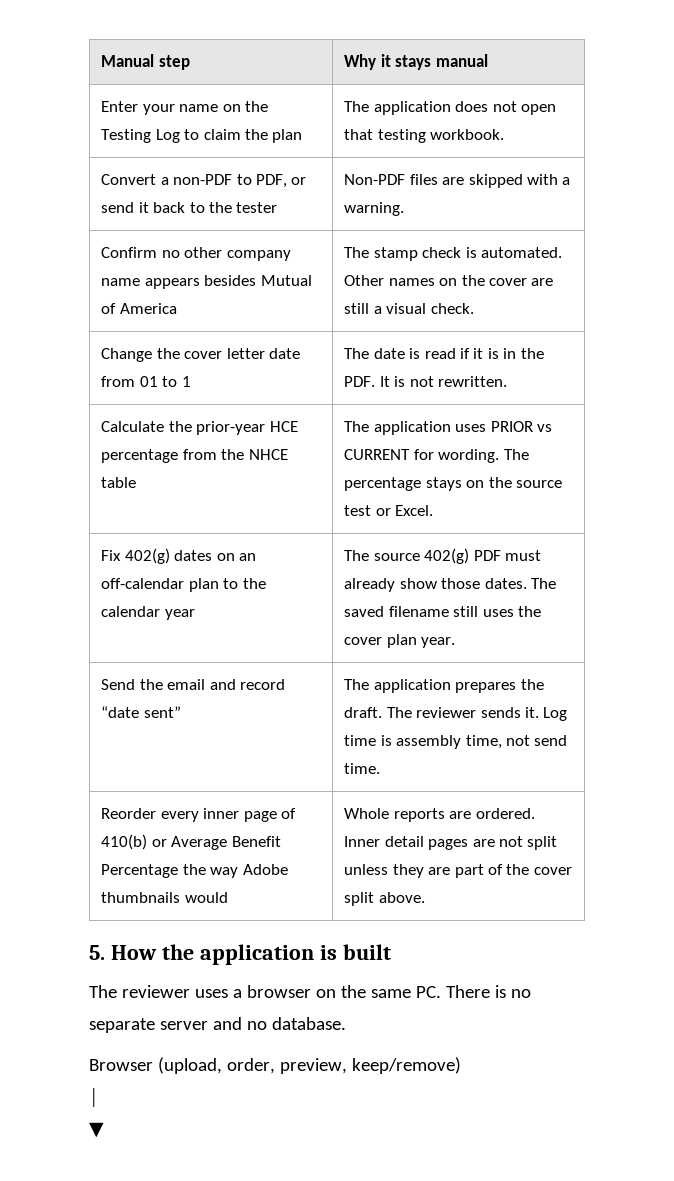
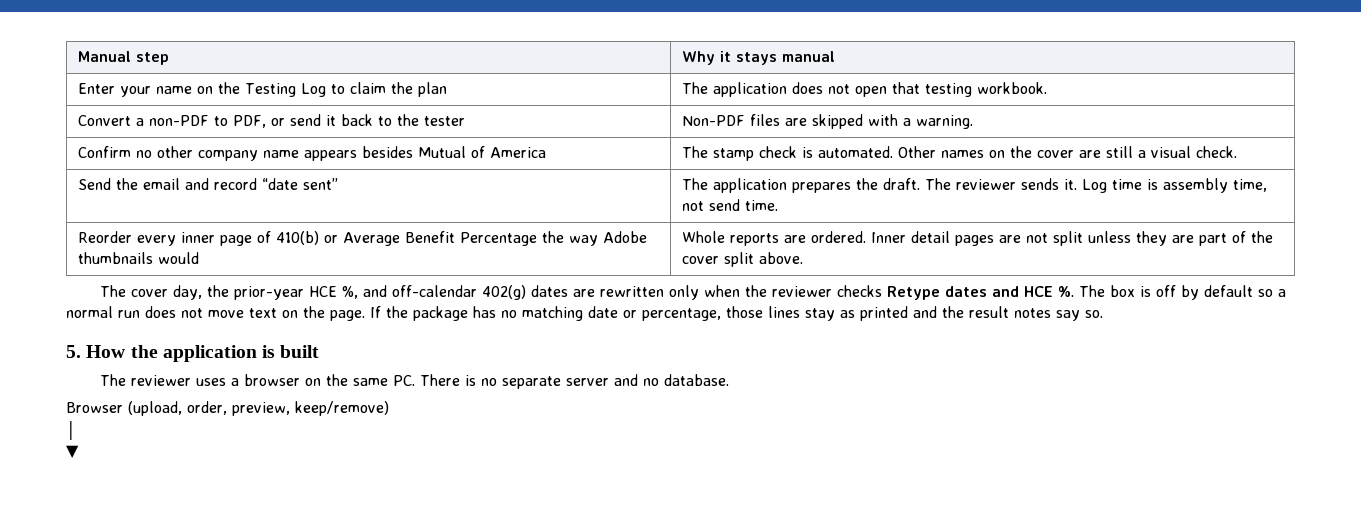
- Change the cover letter date from 01 to 1 | The date is read if it is in the PDF. It is not rewritten.
- Calculate the prior-year HCE percentage from the NHCE table | The application uses PRIOR vs CURRENT for wording. The percentage stays on the source test or Excel.
- Fix 402(g) dates on an off-calendar plan to the calendar year | The source 402(g) PDF must already show those dates. The saved filename still uses the cover plan year.
+ The cover day, the prior-year HCE %, and off-calendar 402(g) dates are rewritten only when the reviewer checks Retype dates and HCE %. The box is off by default so a normal run does not move text on the page. If the package has no matching date or percentage, those lines stay as printed and the result notes say so.

